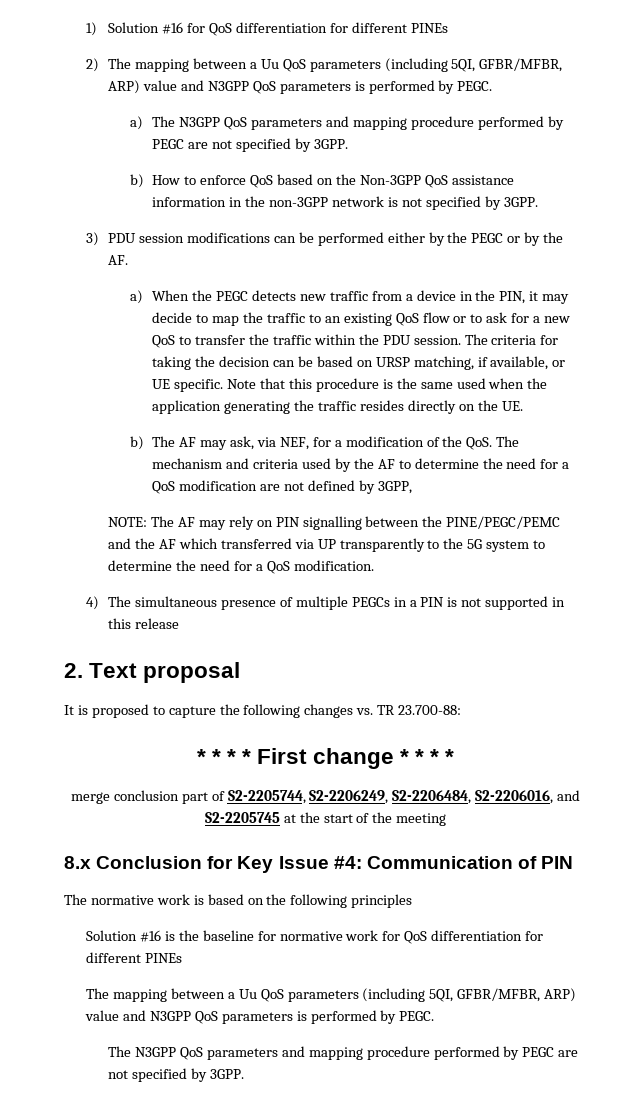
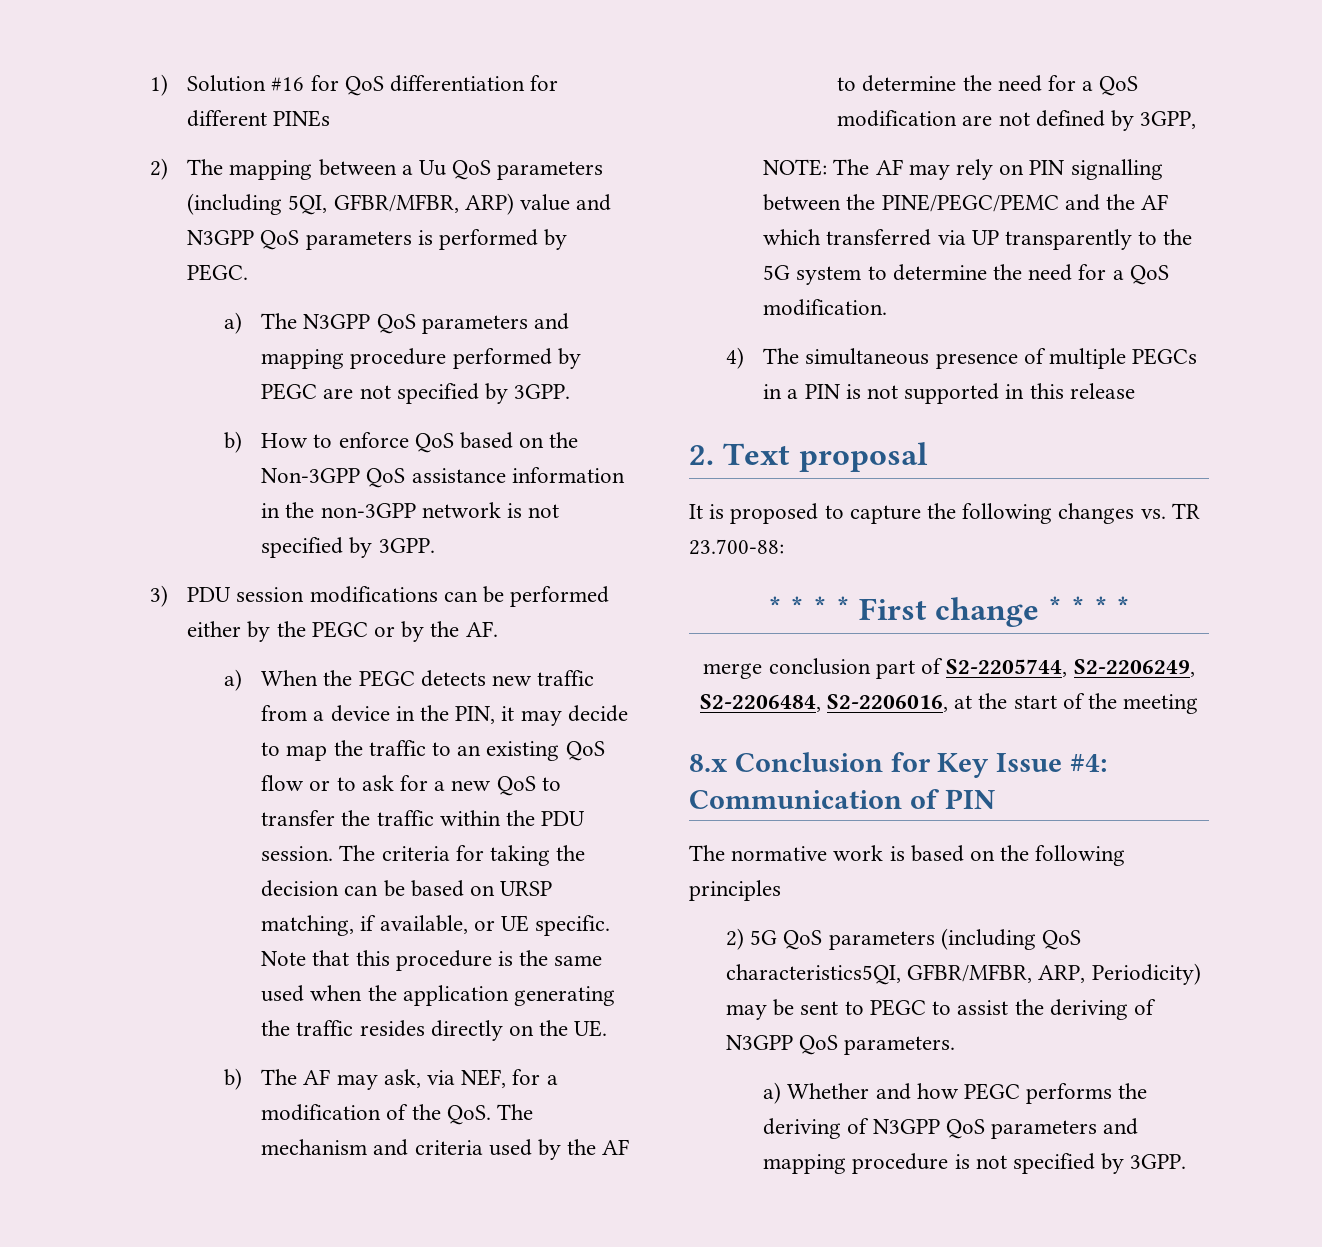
- merge conclusion part of S2-2205744, S2-2206249, S2-2206484, S2-2206016, and S2-2205745 at the start of the meeting
+ merge conclusion part of S2-2205744, S2-2206249, S2-2206484, S2-2206016, at the start of the meeting
- Solution #16 is the baseline for normative work for QoS differentiation for different PINEs
- The mapping between a Uu QoS parameters (including 5QI, GFBR/MFBR, ARP) value and N3GPP QoS parameters is performed by PEGC.
- The N3GPP QoS parameters and mapping procedure performed by PEGC are not specified by 3GPP.
+ 2) 5G QoS parameters (including QoS characteristics5QI, GFBR/MFBR, ARP, Periodicity) may be sent to PEGC to assist the deriving of N3GPP QoS parameters.
+ a) Whether and how PEGC performs the deriving of N3GPP QoS parameters and mapping procedure is not specified by 3GPP.

